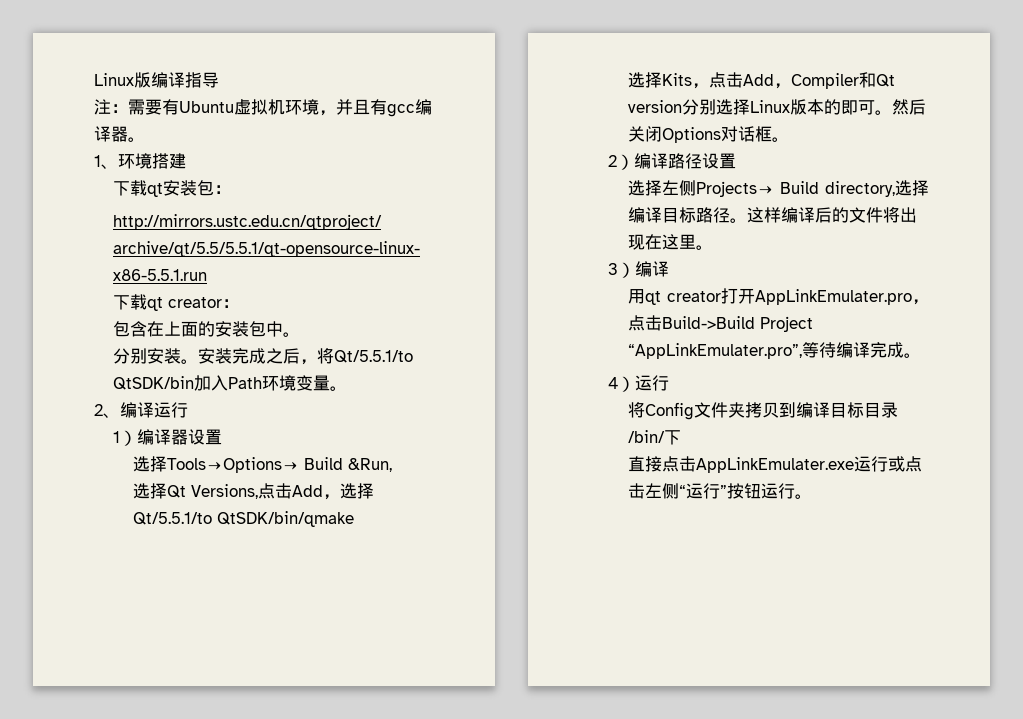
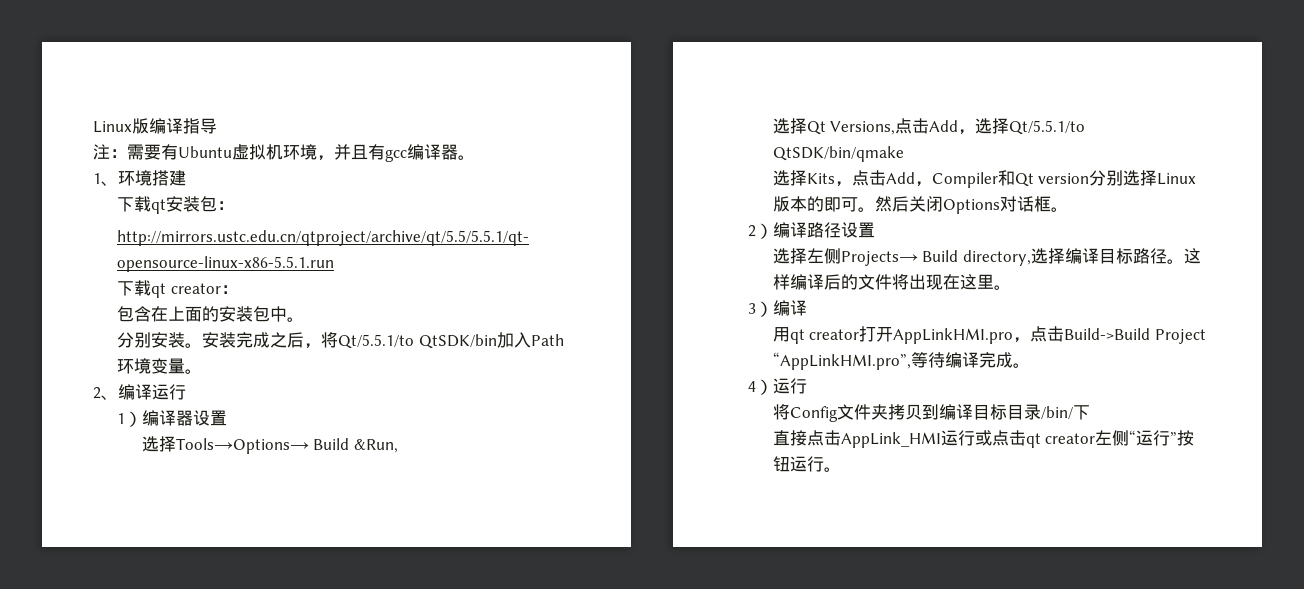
- 用qt creator打开AppLinkEmulater.pro，点击Build->Build Project “AppLinkEmulater.pro”,等待编译完成。
+ 用qt creator打开AppLinkHMI.pro，点击Build->Build Project “AppLinkHMI.pro”,等待编译完成。
- 直接点击AppLinkEmulater.exe运行或点击左侧“运行”按钮运行。
+ 直接点击AppLink_HMI运行或点击qt creator左侧“运行”按钮运行。

